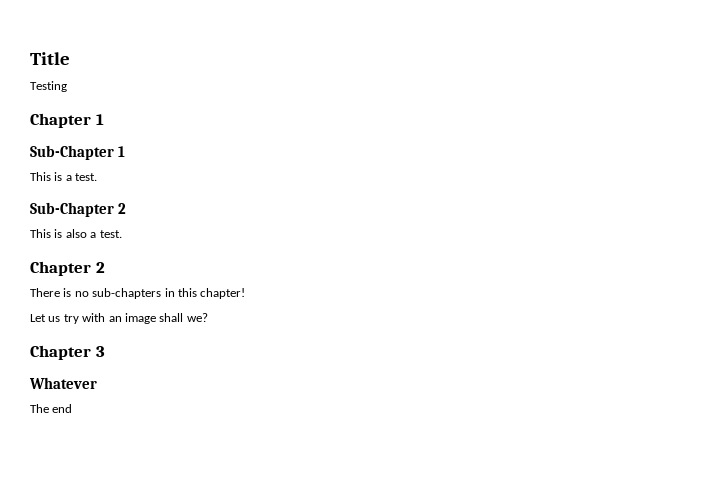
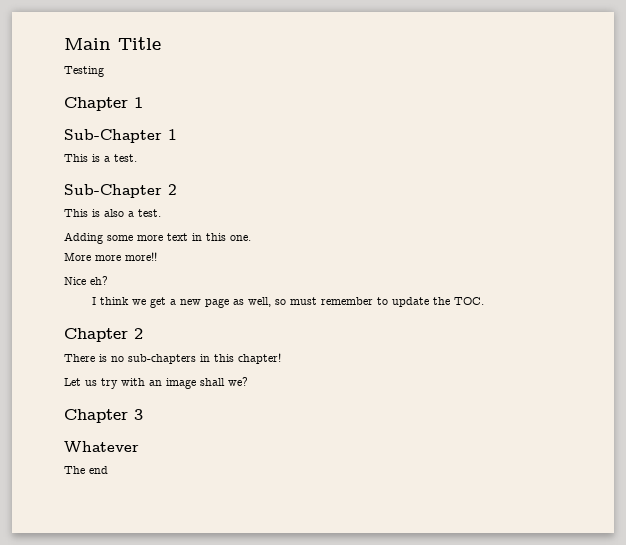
- Title
+ Main Title
+ Adding some more text in this one.
+ More more more!!
+ Nice eh?
+ I think we get a new page as well, so must remember to update the TOC.

